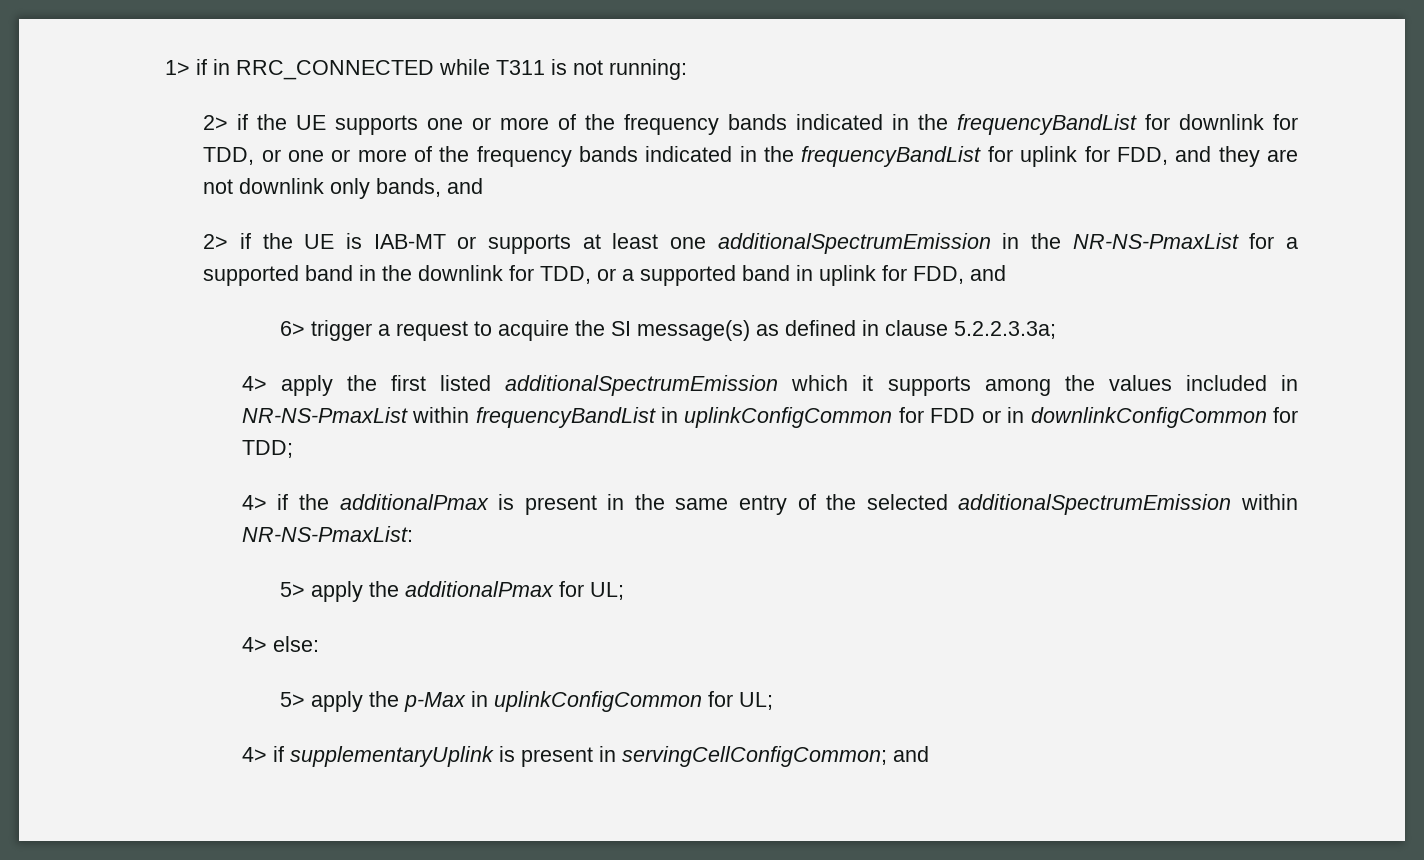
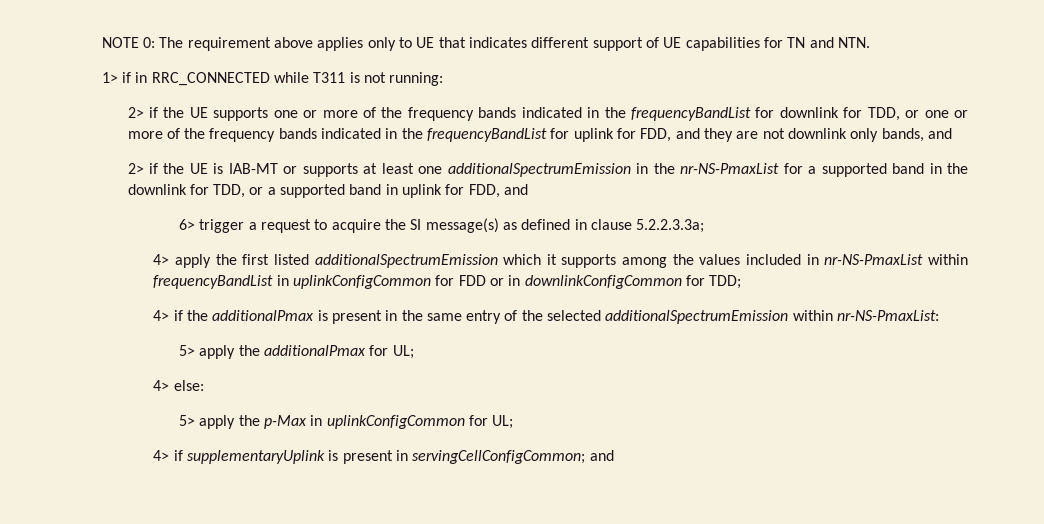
+ NOTE 0: The requirement above applies only to UE that indicates different support of UE capabilities for TN and NTN.
- 2> if the UE is IAB-MT or supports at least one additionalSpectrumEmission in the NR-NS-PmaxList for a supported band in the downlink for TDD, or a supported band in uplink for FDD, and
+ 2> if the UE is IAB-MT or supports at least one additionalSpectrumEmission in the nr-NS-PmaxList for a supported band in the downlink for TDD, or a supported band in uplink for FDD, and
- 4> apply the first listed additionalSpectrumEmission which it supports among the values included in NR-NS-PmaxList within frequencyBandList in uplinkConfigCommon for FDD or in downlinkConfigCommon for TDD;
+ 4> apply the first listed additionalSpectrumEmission which it supports among the values included in nr-NS-PmaxList within frequencyBandList in uplinkConfigCommon for FDD or in downlinkConfigCommon for TDD;
- 4> if the additionalPmax is present in the same entry of the selected additionalSpectrumEmission within NR-NS-PmaxList:
+ 4> if the additionalPmax is present in the same entry of the selected additionalSpectrumEmission within nr-NS-PmaxList:

